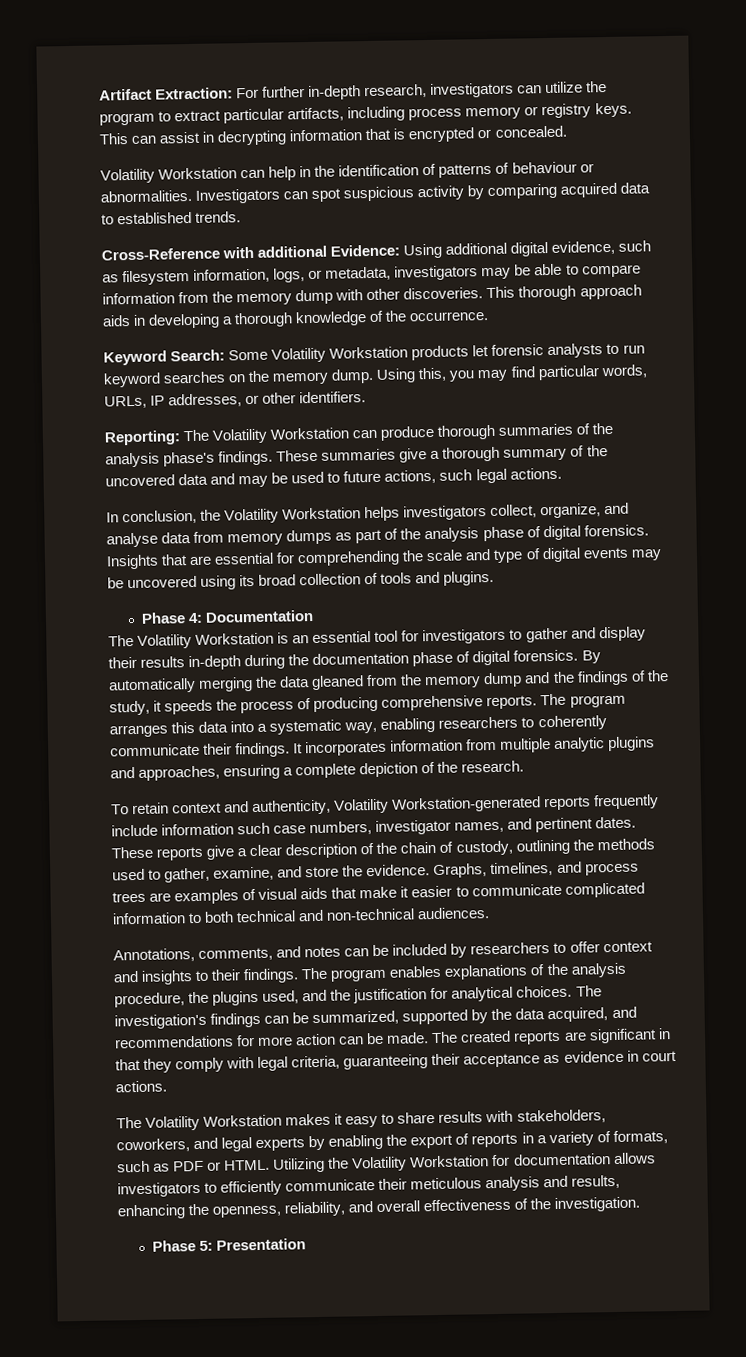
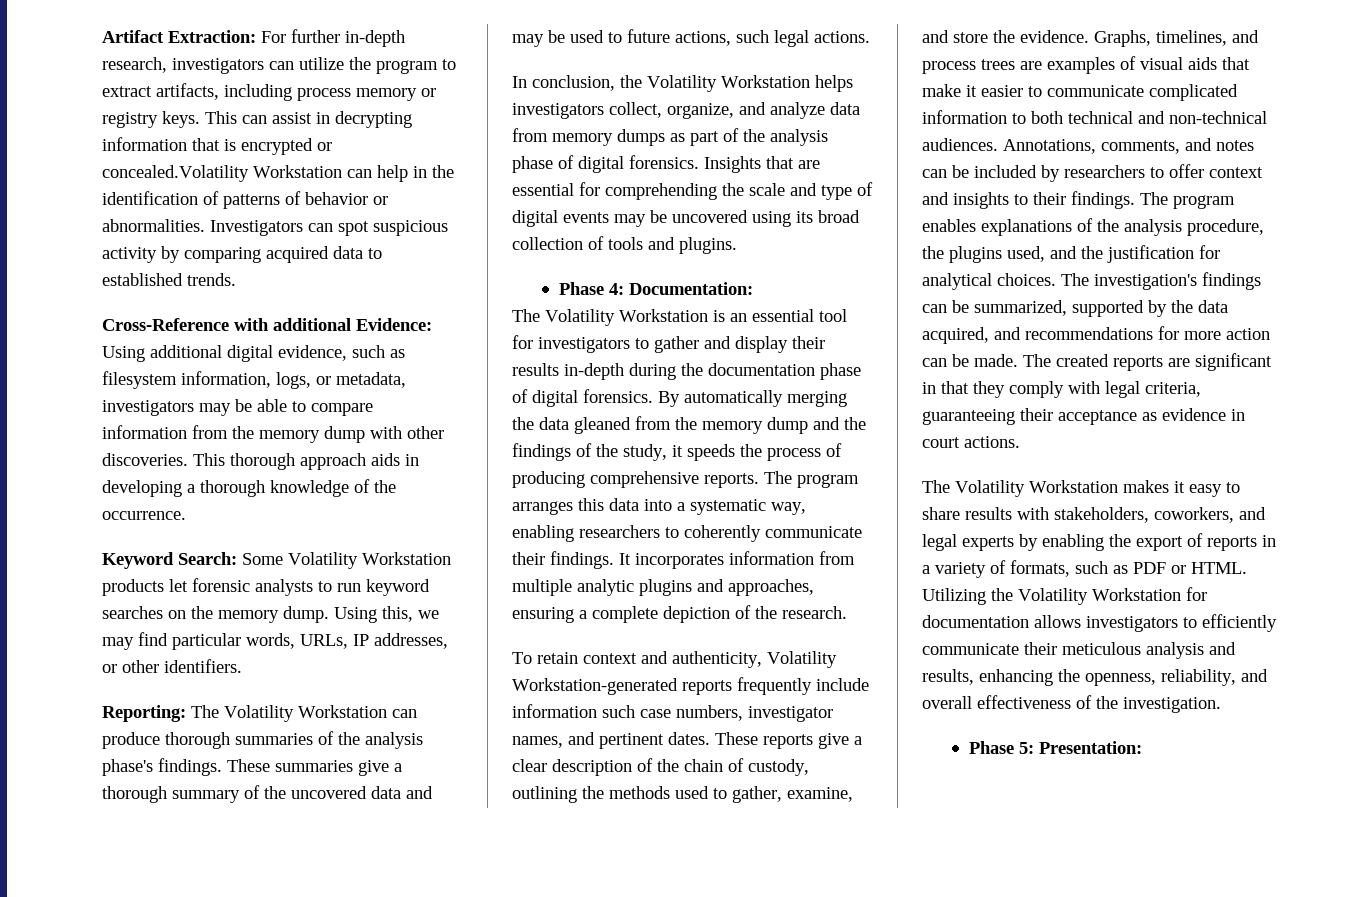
- Artifact Extraction: For further in-depth research, investigators can utilize the program to extract particular artifacts, including process memory or registry keys.
+ Artifact Extraction: For further in-depth research, investigators can utilize the program to extract artifacts, including process memory or registry keys.
- This can assist in decrypting information that is encrypted or concealed.
- Volatility Workstation can help in the identification of patterns of behaviour or abnormalities.
+ This can assist in decrypting information that is encrypted or concealed.Volatility Workstation can help in the identification of patterns of behavior or abnormalities.
- Using this, you may find particular words, URLs, IP addresses, or other identifiers.
+ Using this, we may find particular words, URLs, IP addresses, or other identifiers.
- In conclusion, the Volatility Workstation helps investigators collect, organize, and analyse data from memory dumps as part of the analysis phase of digital forensics.
+ In conclusion, the Volatility Workstation helps investigators collect, organize, and analyze data from memory dumps as part of the analysis phase of digital forensics.
- Phase 4: Documentation
+ Phase 4: Documentation:
- Graphs, timelines, and process trees are examples of visual aids that make it easier to communicate complicated information to both technical and non-technical audiences.
- Annotations, comments, and notes can be included by researchers to offer context and insights to their findings.
+ Graphs, timelines, and process trees are examples of visual aids that make it easier to communicate complicated information to both technical and non-technical audiences. Annotations, comments, and notes can be included by researchers to offer context and insights to their findings.
- Phase 5: Presentation
+ Phase 5: Presentation:

